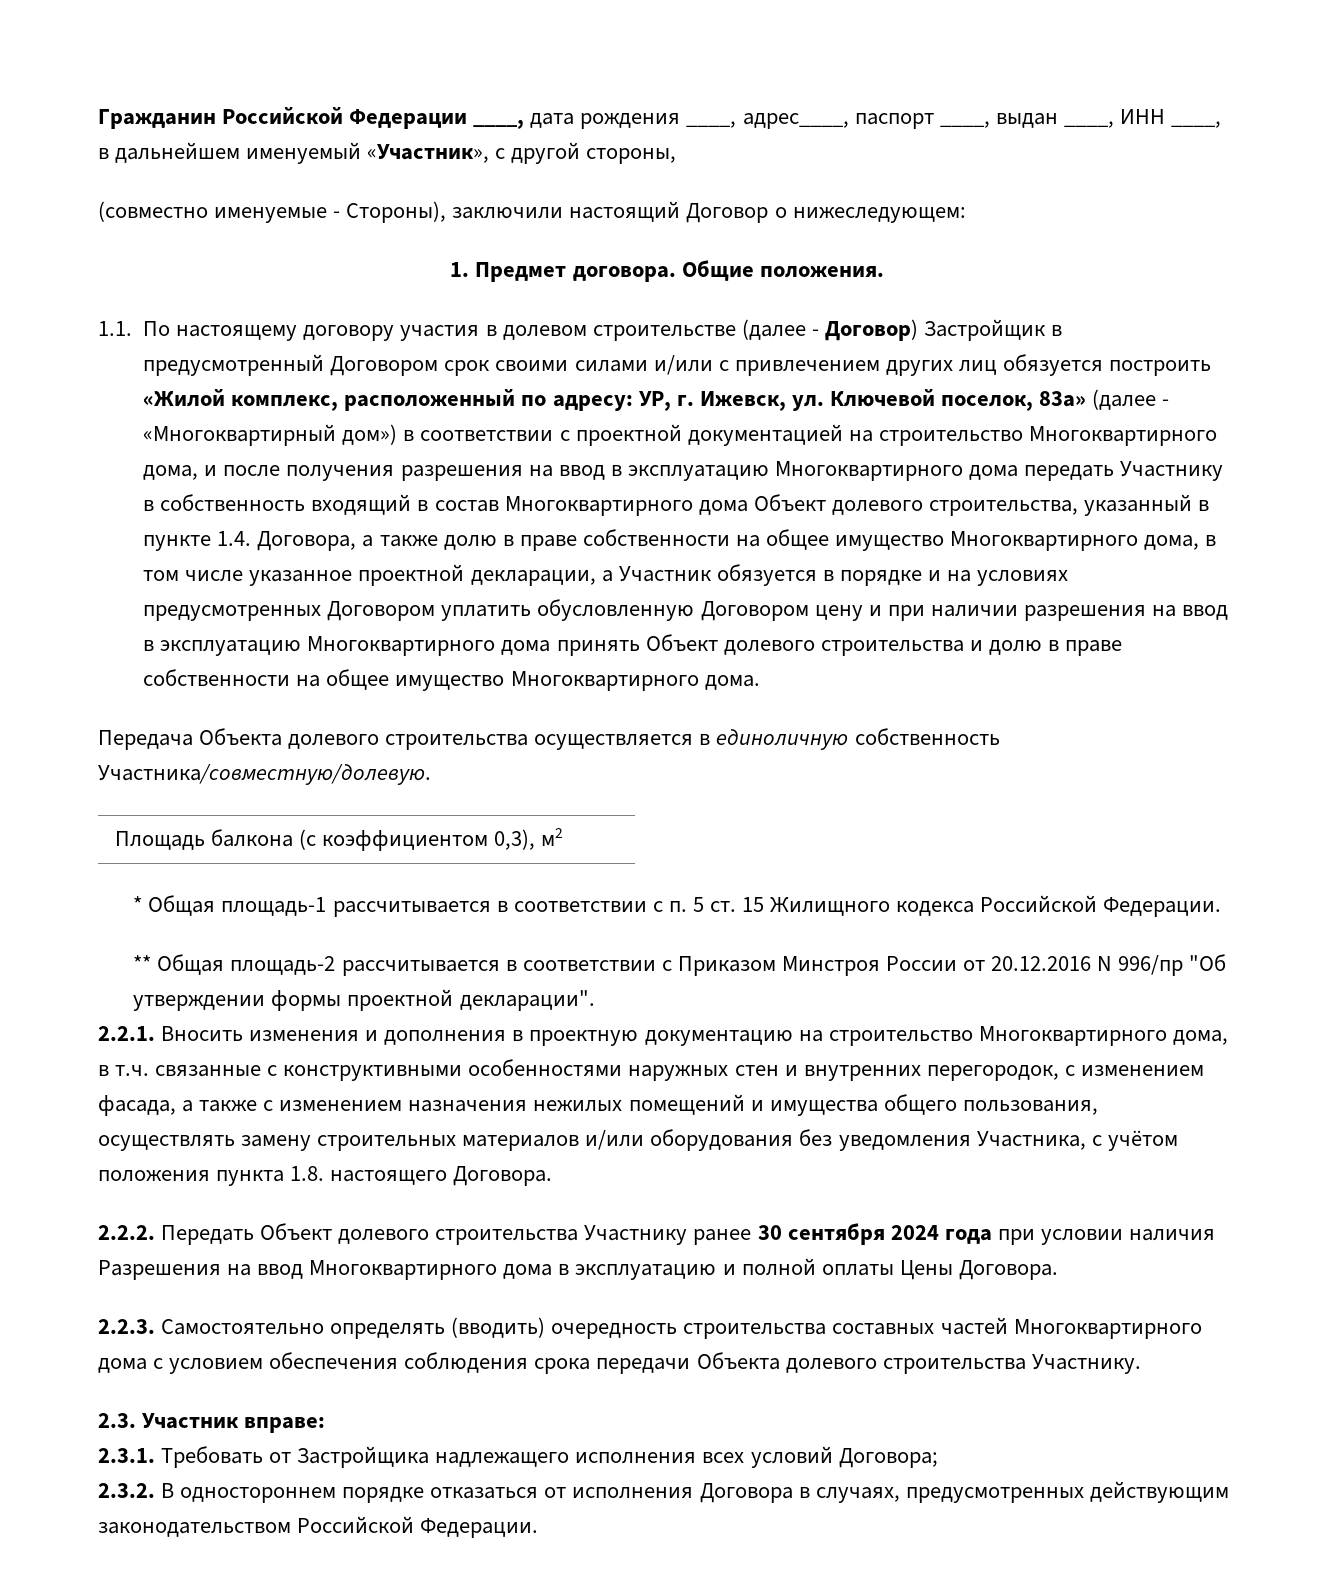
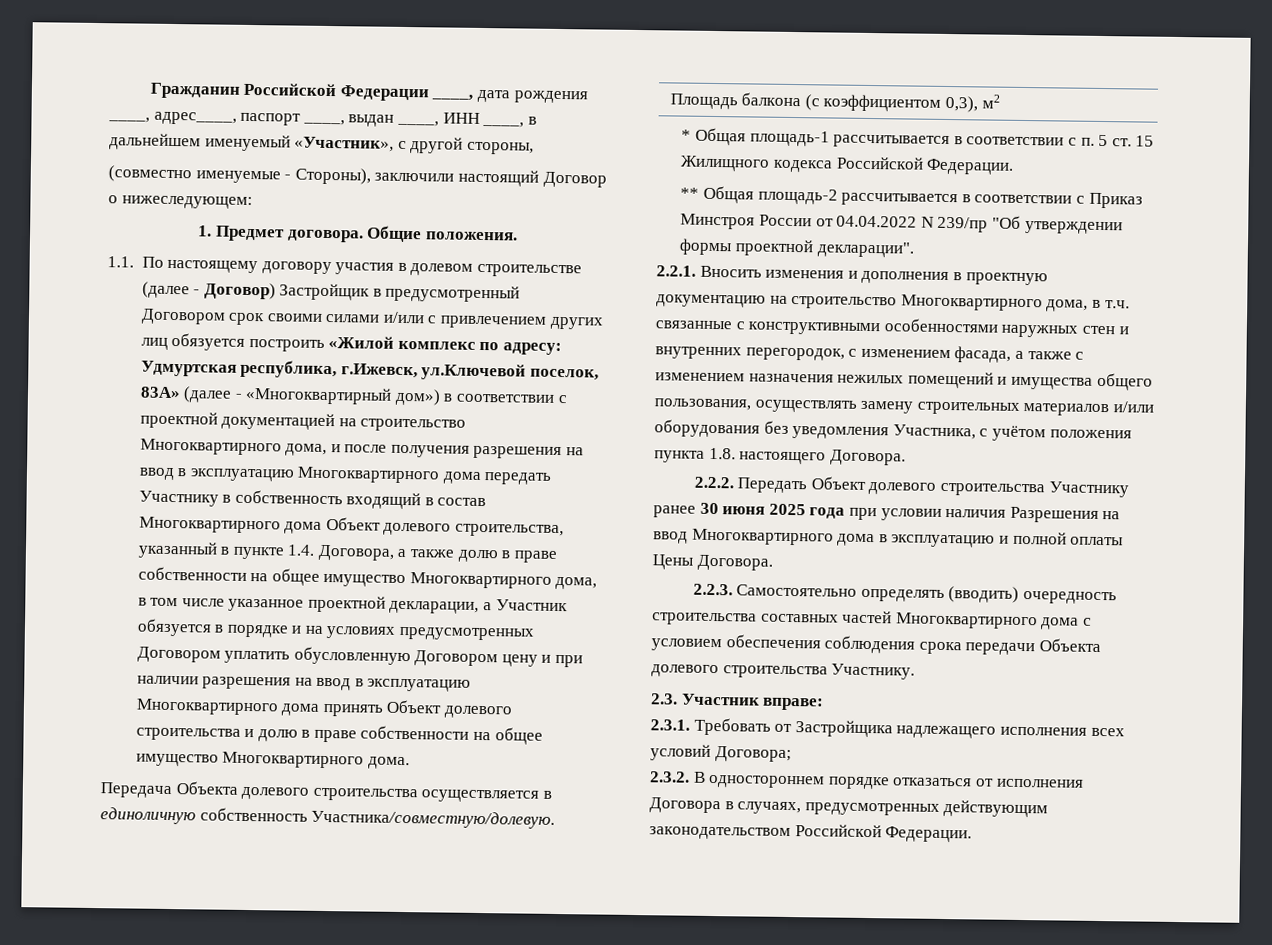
- 1.1. По настоящему договору участия в долевом строительстве (далее - Договор) Застройщик в предусмотренный Договором срок своими силами и/или с привлечением других лиц обязуется построить «Жилой комплекс, расположенный по адресу: УР, г. Ижевск, ул. Ключевой поселок, 83а» (далее - «Многоквартирный дом») в соответствии с проектной документацией на строительство Многоквартирного дома, и после получения разрешения на ввод в эксплуатацию Многоквартирного дома передать Участнику в собственность входящий в состав Многоквартирного дома Объект долевого строительства, указанный в пункте 1.4. Договора, а также долю в праве собственности на общее имущество Многоквартирного дома, в том числе указанное проектной декларации, а Участник обязуется в порядке и на условиях предусмотренных Договором уплатить обусловленную Договором цену и при наличии разрешения на ввод в эксплуатацию Многоквартирного дома принять Объект долевого строительства и долю в праве собственности на общее имущество Многоквартирного дома.
+ 1.1. По настоящему договору участия в долевом строительстве (далее - Договор) Застройщик в предусмотренный Договором срок своими силами и/или с привлечением других лиц обязуется построить «Жилой комплекс по адресу: Удмуртская республика, г.Ижевск, ул.Ключевой поселок, 83А» (далее - «Многоквартирный дом») в соответствии с проектной документацией на строительство Многоквартирного дома, и после получения разрешения на ввод в эксплуатацию Многоквартирного дома передать Участнику в собственность входящий в состав Многоквартирного дома Объект долевого строительства, указанный в пункте 1.4. Договора, а также долю в праве собственности на общее имущество Многоквартирного дома, в том числе указанное проектной декларации, а Участник обязуется в порядке и на условиях предусмотренных Договором уплатить обусловленную Договором цену и при наличии разрешения на ввод в эксплуатацию Многоквартирного дома принять Объект долевого строительства и долю в праве собственности на общее имущество Многоквартирного дома.
- ** Общая площадь-2 рассчитывается в соответствии с Приказом Минстроя России от 20.12.2016 N 996/пр "Об утверждении формы проектной декларации".
+ ** Общая площадь-2 рассчитывается в соответствии с Приказ Минстроя России от 04.04.2022 N 239/пр "Об утверждении формы проектной декларации".
- 2.2.2. Передать Объект долевого строительства Участнику ранее 30 сентября 2024 года при условии наличия Разрешения на ввод Многоквартирного дома в эксплуатацию и полной оплаты Цены Договора.
+ 2.2.2. Передать Объект долевого строительства Участнику ранее 30 июня 2025 года при условии наличия Разрешения на ввод Многоквартирного дома в эксплуатацию и полной оплаты Цены Договора.

